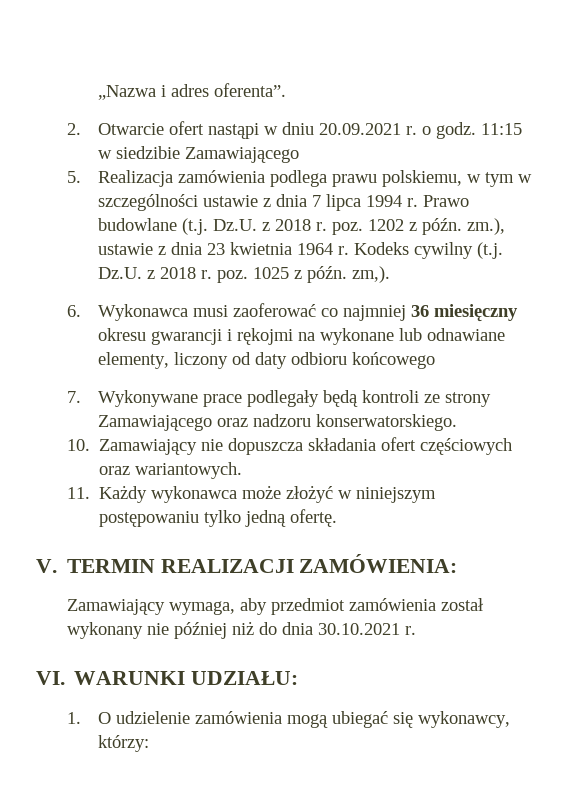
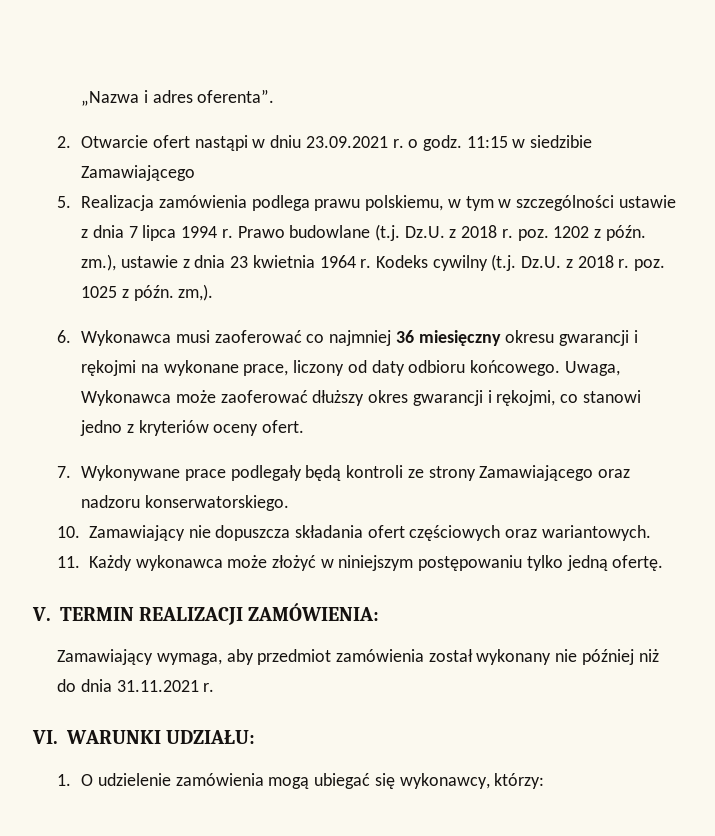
- 2. Otwarcie ofert nastąpi w dniu 20.09.2021 r. o godz.
+ 2. Otwarcie ofert nastąpi w dniu 23.09.2021 r. o godz.
- 6. Wykonawca musi zaoferować co najmniej 36 miesięczny okresu gwarancji i rękojmi na wykonane lub odnawiane elementy, liczony od daty odbioru końcowego
+ 6. Wykonawca musi zaoferować co najmniej 36 miesięczny okresu gwarancji i rękojmi na wykonane prace, liczony od daty odbioru końcowego. Uwaga, Wykonawca może zaoferować dłuższy okres gwarancji i rękojmi, co stanowi jedno z kryteriów oceny ofert.
- Zamawiający wymaga, aby przedmiot zamówienia został wykonany nie później niż do dnia 30.10.2021 r.
+ Zamawiający wymaga, aby przedmiot zamówienia został wykonany nie później niż do dnia 31.11.2021 r.

